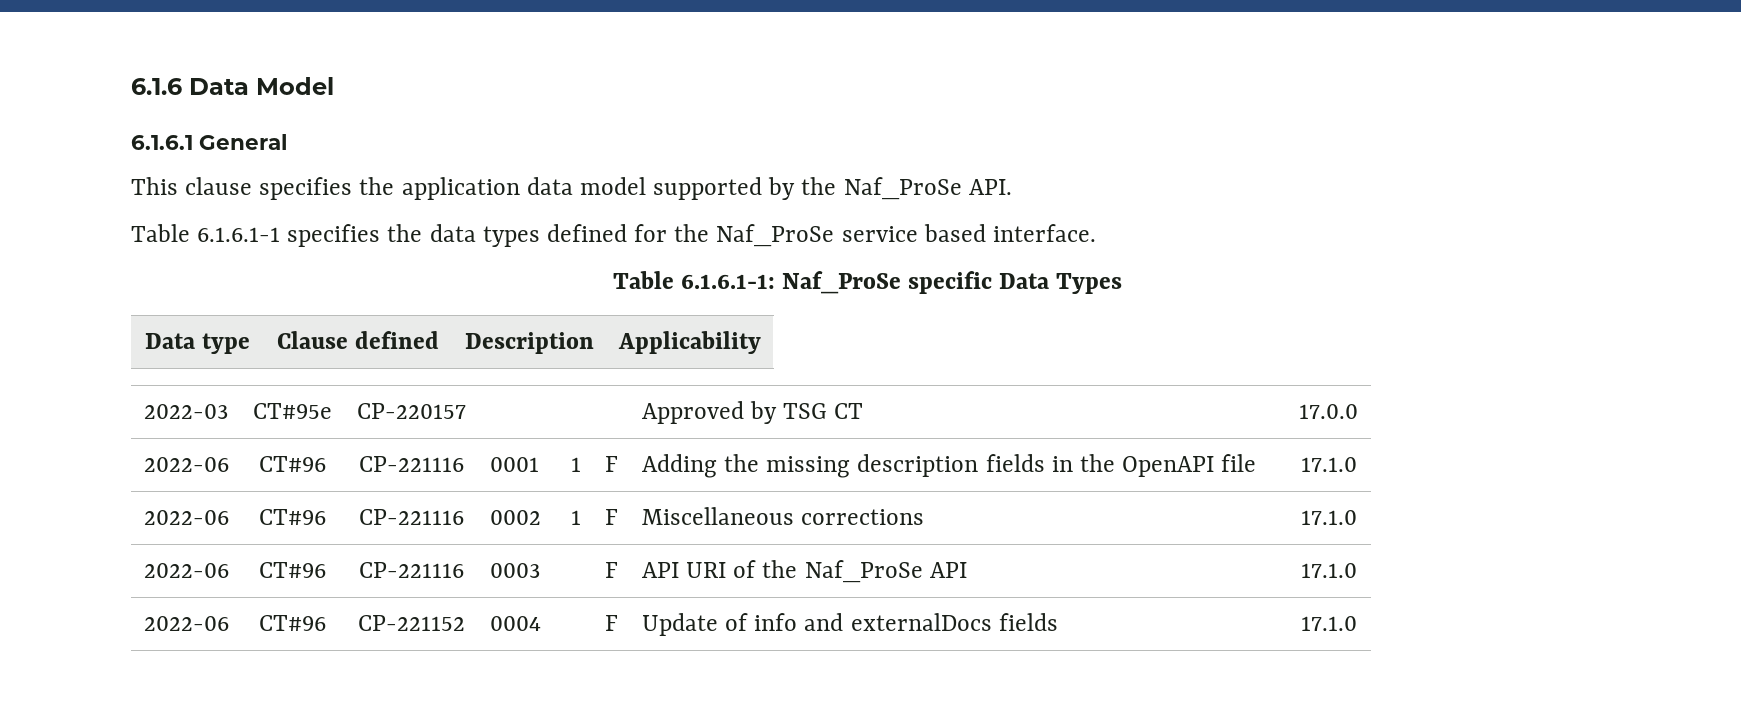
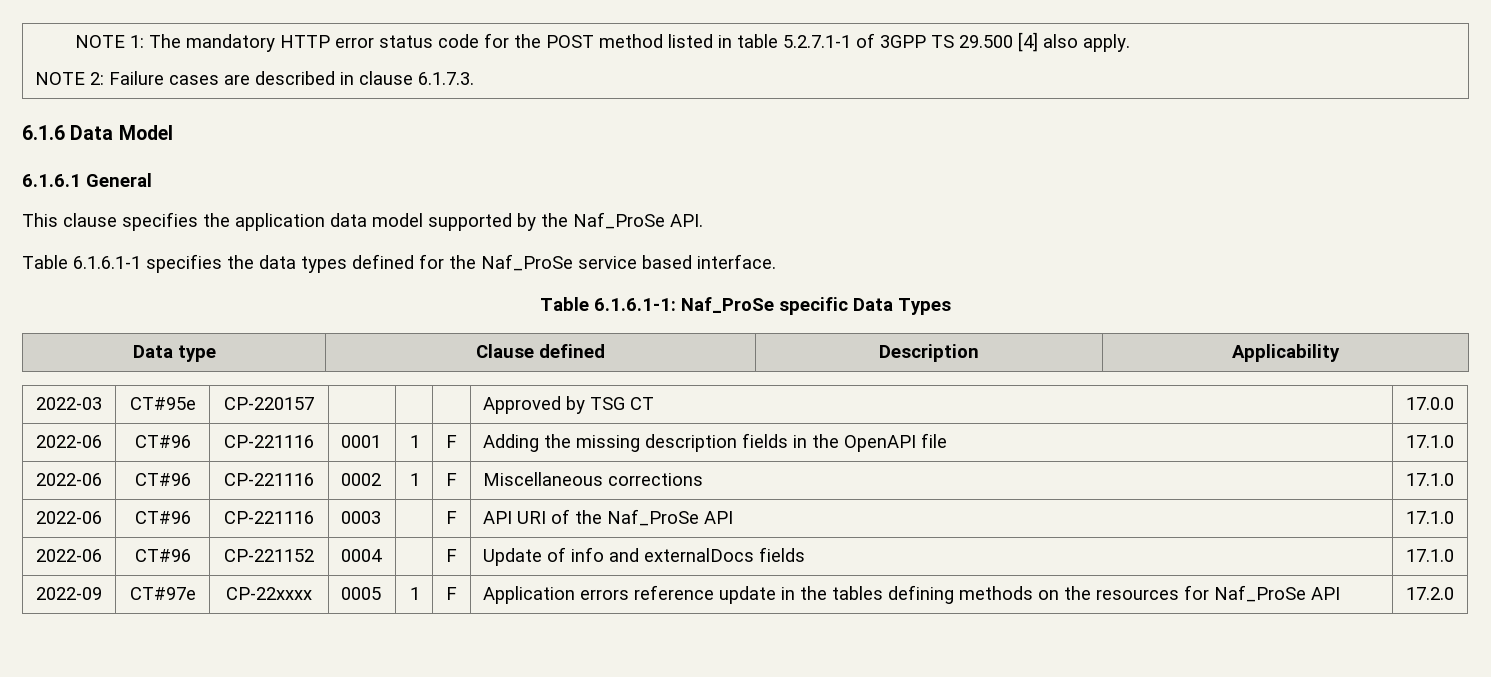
+ NOTE 1: The mandatory HTTP error status code for the POST method listed in table 5.2.7.1-1 of 3GPP TS 29.500 [4] also apply.
+ NOTE 2: Failure cases are described in clause 6.1.7.3.
+ 2022-09 | CT#97e | CP-22xxxx | 0005 | 1 | F | Application errors reference update in the tables defining methods on the resources for Naf_ProSe API | 17.2.0

